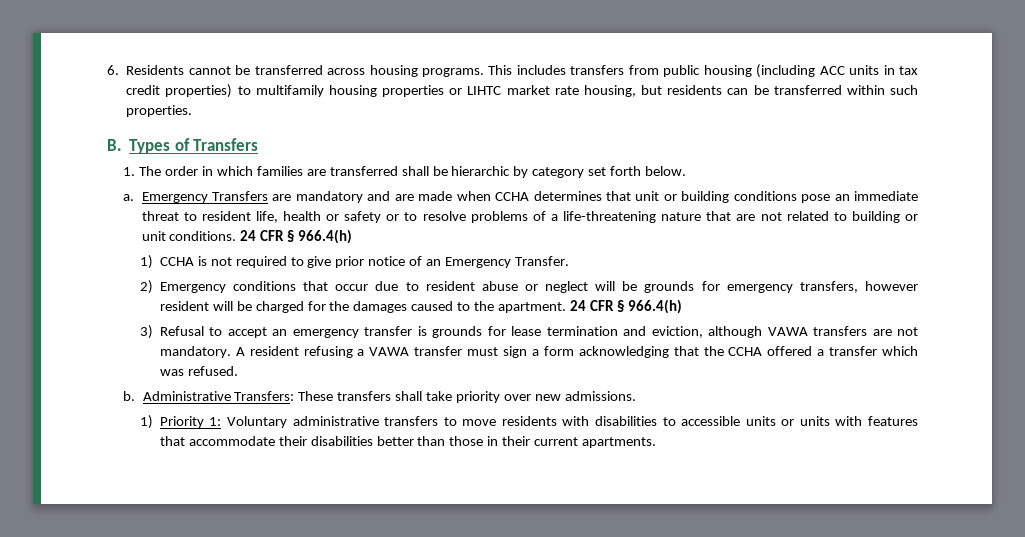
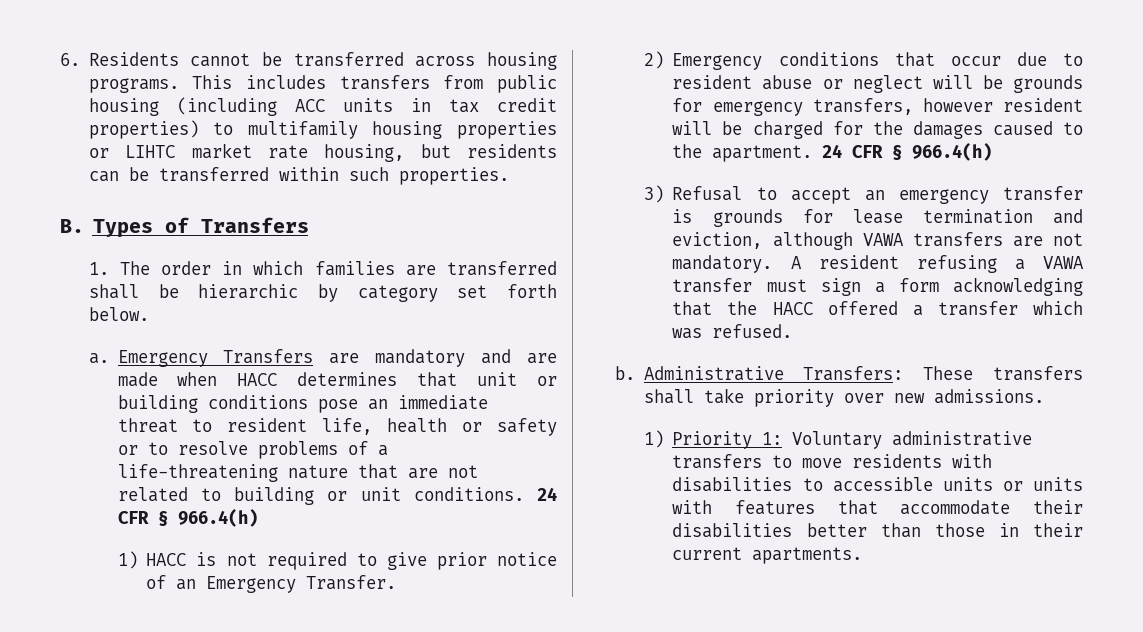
- Emergency Transfers are mandatory and are made when CCHA determines that unit or building conditions pose an immediate threat to resident life, health or safety or to resolve problems of a life-threatening nature that are not related to building or unit conditions.
+ Emergency Transfers are mandatory and are made when HACC determines that unit or building conditions pose an immediate threat to resident life, health or safety or to resolve problems of a life-threatening nature that are not related to building or unit conditions.
- 1) CCHA is not required to give prior notice of an Emergency Transfer.
+ 1) HACC is not required to give prior notice of an Emergency Transfer.
- A resident refusing a VAWA transfer must sign a form acknowledging that the CCHA offered a transfer which was refused.
+ A resident refusing a VAWA transfer must sign a form acknowledging that the HACC offered a transfer which was refused.

